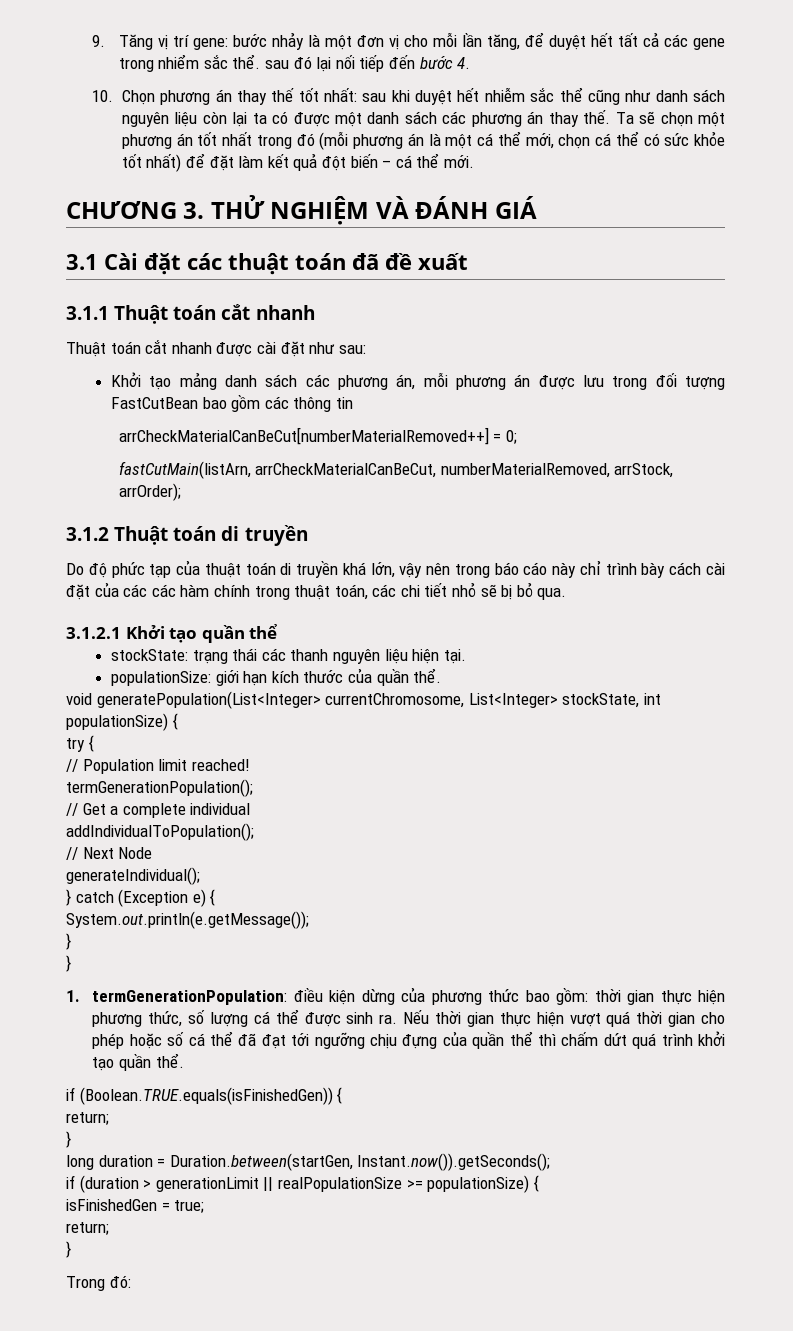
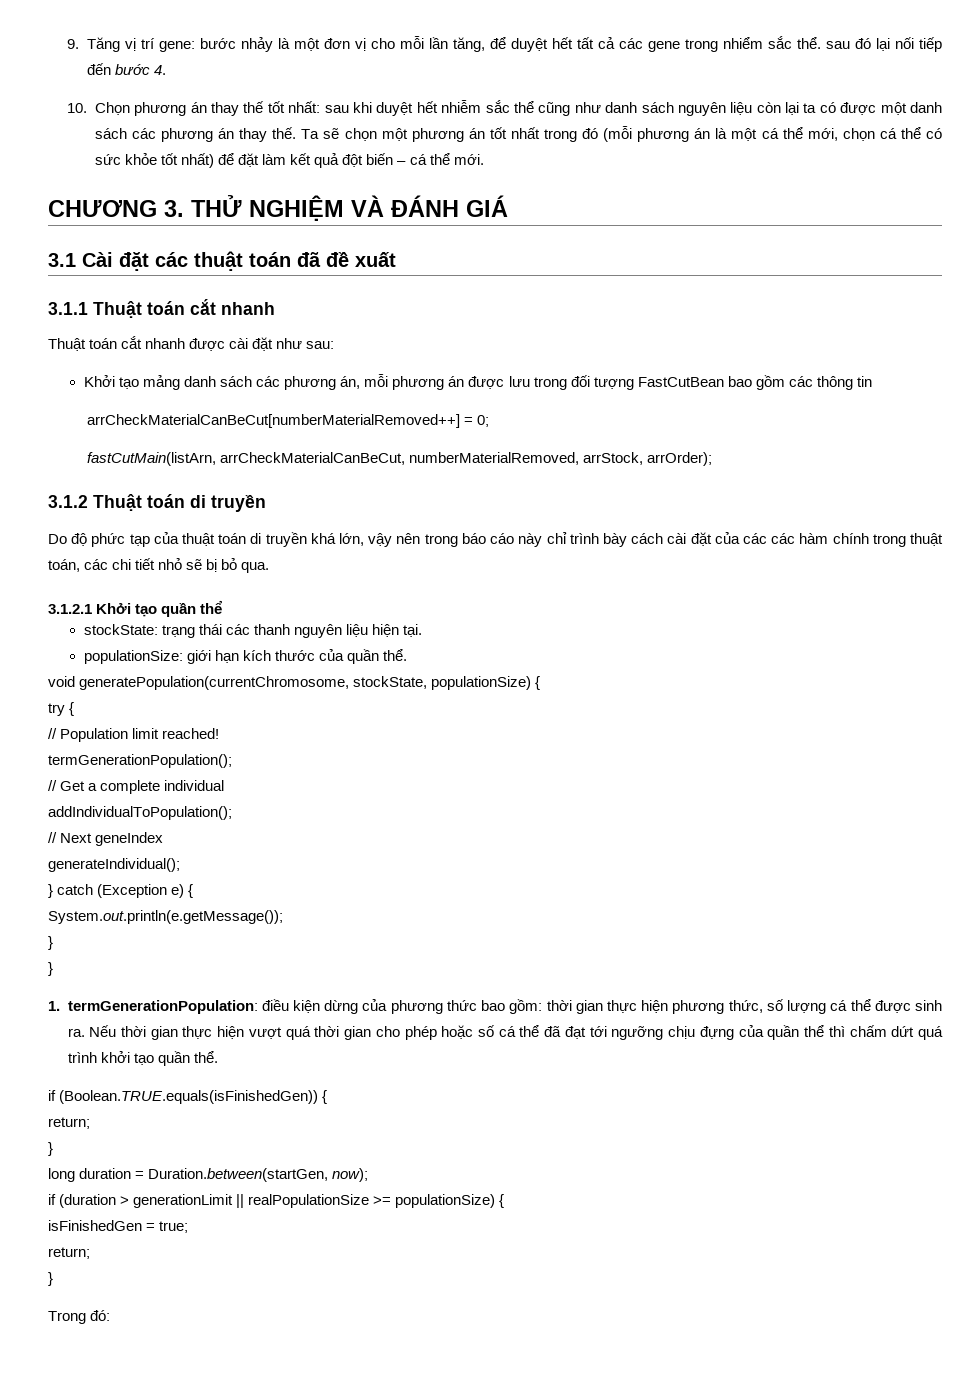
- void generatePopulation(List<Integer> currentChromosome, List<Integer> stockState, int populationSize) {
+ void generatePopulation(currentChromosome, stockState, populationSize) {
- // Next Node
+ // Next geneIndex
- long duration = Duration.between(startGen, Instant.now()).getSeconds();
+ long duration = Duration.between(startGen, now);

